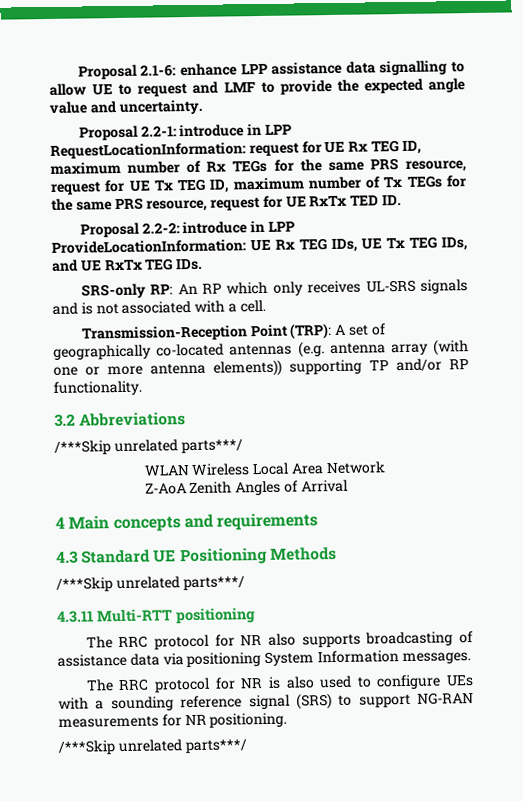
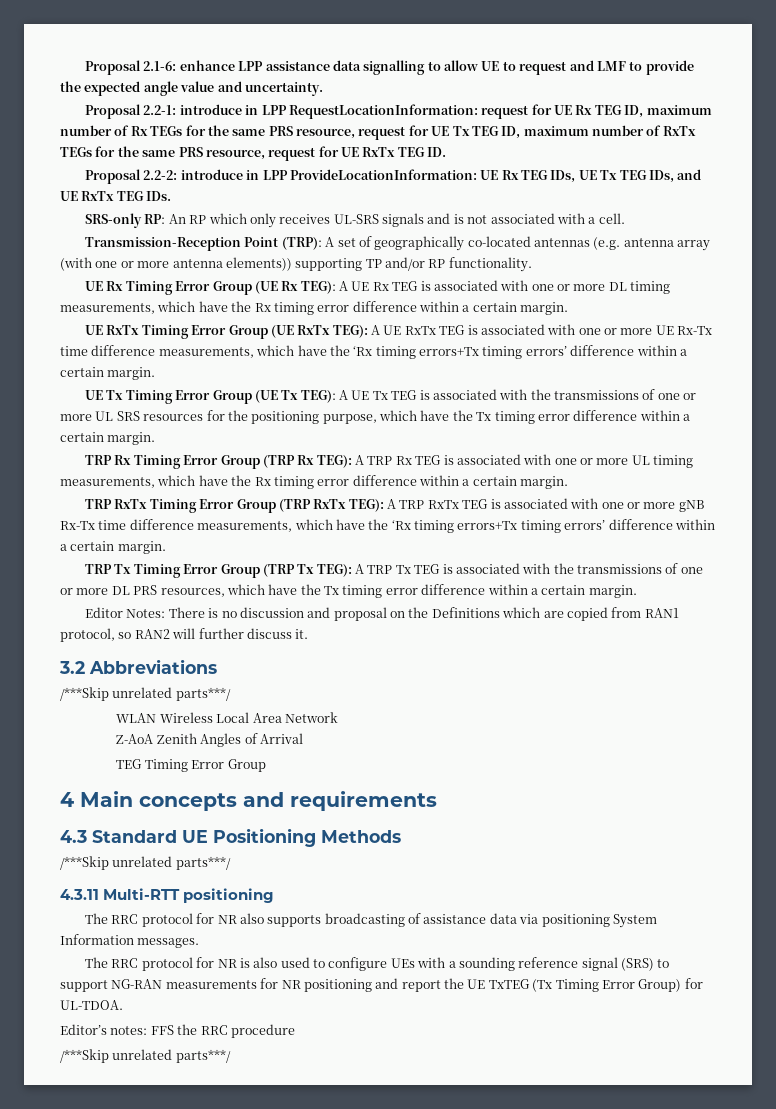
- Proposal 2.2-1: introduce in LPP RequestLocationInformation: request for UE Rx TEG ID, maximum number of Rx TEGs for the same PRS resource, request for UE Tx TEG ID, maximum number of Tx TEGs for the same PRS resource, request for UE RxTx TED ID.
+ Proposal 2.2-1: introduce in LPP RequestLocationInformation: request for UE Rx TEG ID, maximum number of Rx TEGs for the same PRS resource, request for UE Tx TEG ID, maximum number of RxTx TEGs for the same PRS resource, request for UE RxTx TEG ID.
+ UE Rx Timing Error Group (UE Rx TEG): A UE Rx TEG is associated with one or more DL timing measurements, which have the Rx timing error difference within a certain margin.
+ UE RxTx Timing Error Group (UE RxTx TEG): A UE RxTx TEG is associated with one or more UE Rx-Tx time difference measurements, which have the ‘Rx timing errors+Tx timing errors’ difference within a certain margin.
+ UE Tx Timing Error Group (UE Tx TEG): A UE Tx TEG is associated with the transmissions of one or more UL SRS resources for the positioning purpose, which have the Tx timing error difference within a certain margin.
+ TRP Rx Timing Error Group (TRP Rx TEG): A TRP Rx TEG is associated with one or more UL timing measurements, which have the Rx timing error difference within a certain margin.
+ TRP RxTx Timing Error Group (TRP RxTx TEG): A TRP RxTx TEG is associated with one or more gNB Rx-Tx time difference measurements, which have the ‘Rx timing errors+Tx timing errors’ difference within a certain margin.
+ TRP Tx Timing Error Group (TRP Tx TEG): A TRP Tx TEG is associated with the transmissions of one or more DL PRS resources, which have the Tx timing error difference within a certain margin.
+ Editor Notes: There is no discussion and proposal on the Definitions which are copied from RAN1 protocol, so RAN2 will further discuss it.
+ TEG Timing Error Group
- The RRC protocol for NR is also used to configure UEs with a sounding reference signal (SRS) to support NG-RAN measurements for NR positioning.
+ The RRC protocol for NR is also used to configure UEs with a sounding reference signal (SRS) to support NG-RAN measurements for NR positioning and report the UE TxTEG (Tx Timing Error Group) for UL-TDOA.
+ Editor’s notes: FFS the RRC procedure

